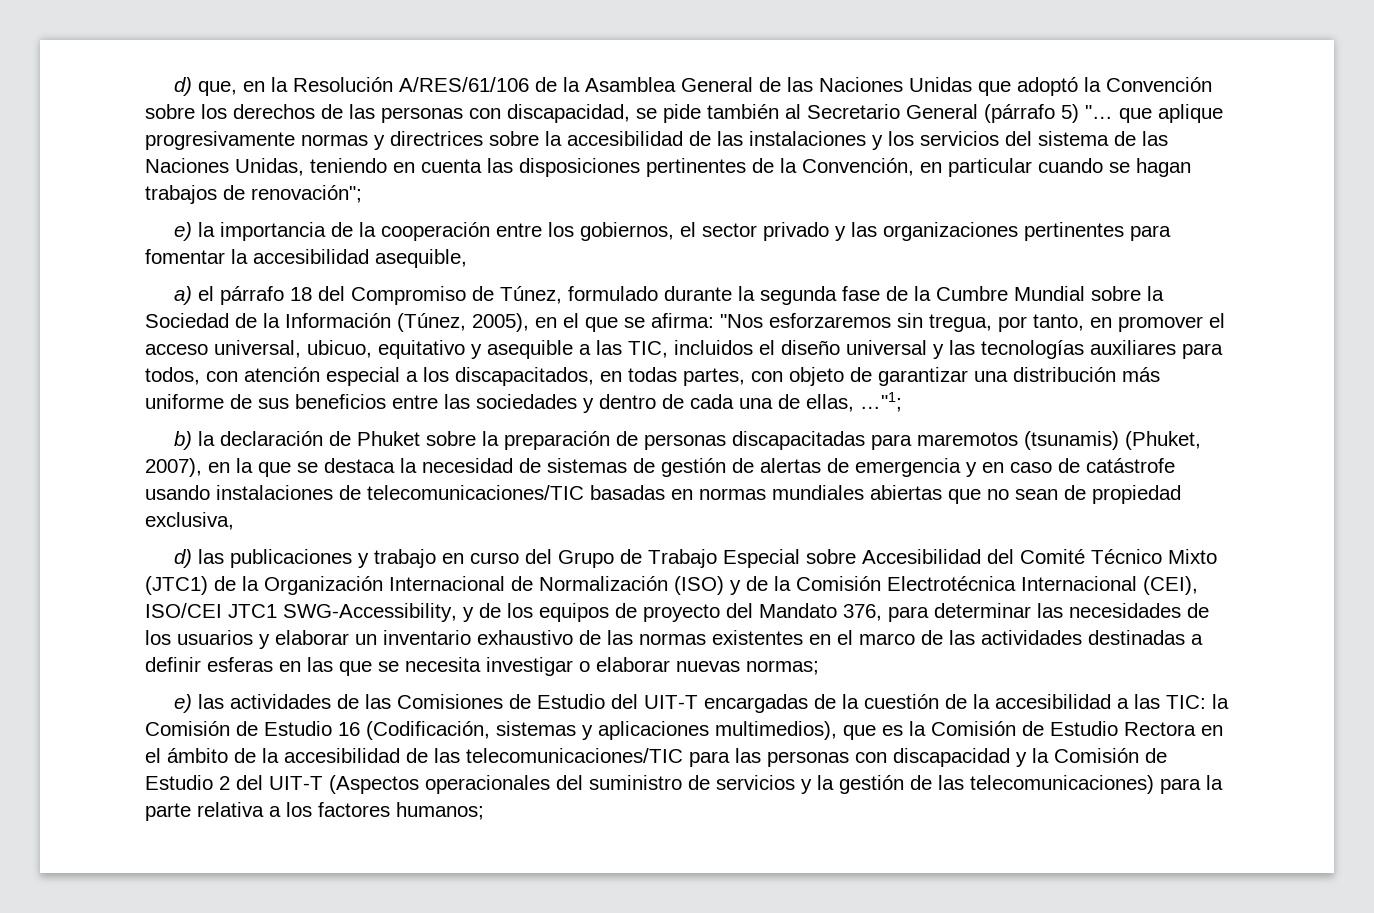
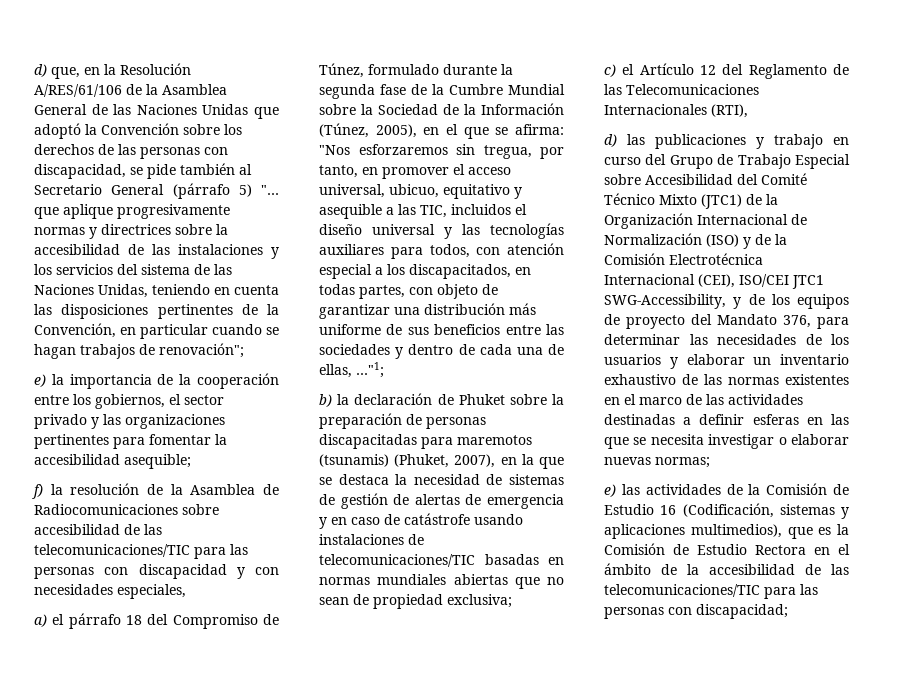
- e) la importancia de la cooperación entre los gobiernos, el sector privado y las organizaciones pertinentes para fomentar la accesibilidad asequible,
+ e) la importancia de la cooperación entre los gobiernos, el sector privado y las organizaciones pertinentes para fomentar la accesibilidad asequible;
+ f) la resolución de la Asamblea de Radiocomunicaciones sobre accesibilidad de las telecomunicaciones/TIC para las personas con discapacidad y con necesidades especiales,
- b) la declaración de Phuket sobre la preparación de personas discapacitadas para maremotos (tsunamis) (Phuket, 2007), en la que se destaca la necesidad de sistemas de gestión de alertas de emergencia y en caso de catástrofe usando instalaciones de telecomunicaciones/TIC basadas en normas mundiales abiertas que no sean de propiedad exclusiva,
+ b) la declaración de Phuket sobre la preparación de personas discapacitadas para maremotos (tsunamis) (Phuket, 2007), en la que se destaca la necesidad de sistemas de gestión de alertas de emergencia y en caso de catástrofe usando instalaciones de telecomunicaciones/TIC basadas en normas mundiales abiertas que no sean de propiedad exclusiva;
+ c) el Artículo 12 del Reglamento de las Telecomunicaciones Internacionales (RTI),
- e) las actividades de las Comisiones de Estudio del UIT-T encargadas de la cuestión de la accesibilidad a las TIC: la Comisión de Estudio 16 (Codificación, sistemas y aplicaciones multimedios), que es la Comisión de Estudio Rectora en el ámbito de la accesibilidad de las telecomunicaciones/TIC para las personas con discapacidad y la Comisión de Estudio 2 del UIT-T (Aspectos operacionales del suministro de servicios y la gestión de las telecomunicaciones) para la parte relativa a los factores humanos;
+ e) las actividades de la Comisión de Estudio 16 (Codificación, sistemas y aplicaciones multimedios), que es la Comisión de Estudio Rectora en el ámbito de la accesibilidad de las telecomunicaciones/TIC para las personas con discapacidad;

